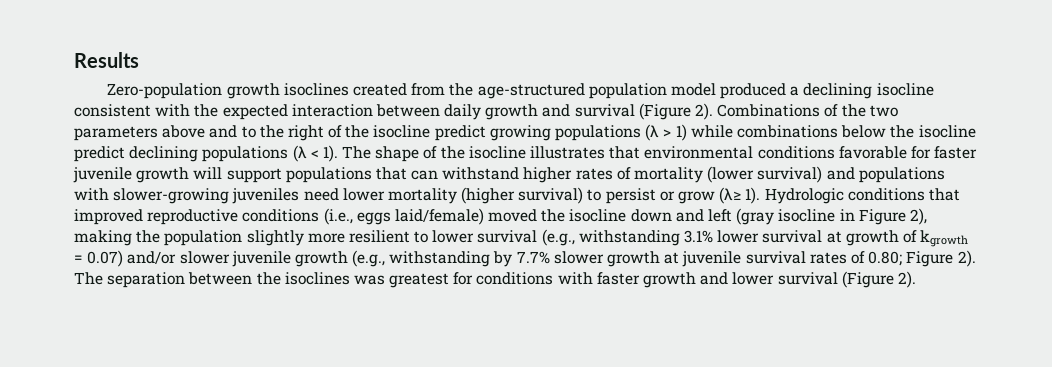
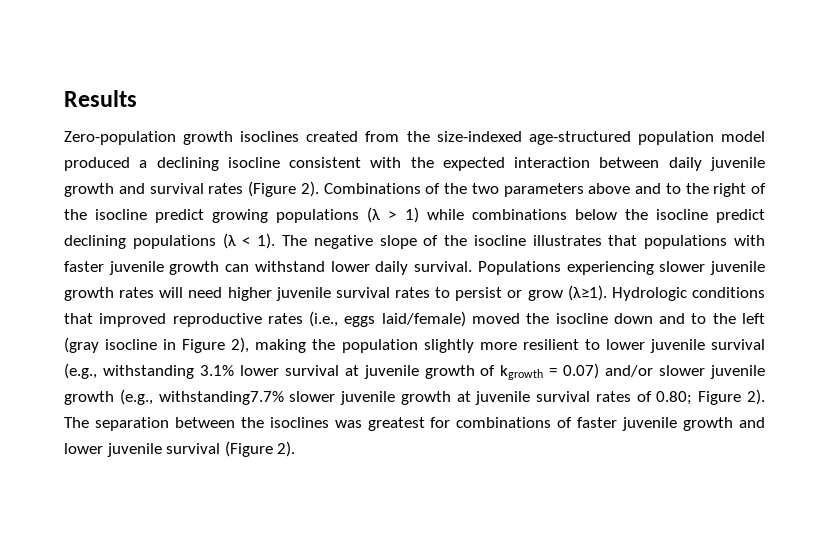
- Zero-population growth isoclines created from the age-structured population model produced a declining isocline consistent with the expected interaction between daily growth and survival (Figure 2).
+ Zero-population growth isoclines created from the size-indexed age-structured population model produced a declining isocline consistent with the expected interaction between daily juvenile growth and survival rates (Figure 2).
- The shape of the isocline illustrates that environmental conditions favorable for faster juvenile growth will support populations that can withstand higher rates of mortality (lower survival) and populations with slower-growing juveniles need lower mortality (higher survival) to persist or grow (λ≥ 1).
+ The negative slope of the isocline illustrates that populations with faster juvenile growth can withstand lower daily survival. Populations experiencing slower juvenile growth rates will need higher juvenile survival rates to persist or grow (λ≥1).
- Hydrologic conditions that improved reproductive conditions (i.e., eggs laid/female) moved the isocline down and left (gray isocline in Figure 2), making the population slightly more resilient to lower survival (e.g., withstanding 3.1% lower survival at growth of kgrowth = 0.07) and/or slower juvenile growth (e.g., withstanding by 7.7% slower growth at juvenile survival rates of 0.80; Figure 2).
+ Hydrologic conditions that improved reproductive rates (i.e., eggs laid/female) moved the isocline down and to the left (gray isocline in Figure 2), making the population slightly more resilient to lower juvenile survival (e.g., withstanding 3.1% lower survival at juvenile growth of kgrowth = 0.07) and/or slower juvenile growth (e.g., withstanding7.7% slower juvenile growth at juvenile survival rates of 0.80; Figure 2).
- The separation between the isoclines was greatest for conditions with faster growth and lower survival (Figure 2).
+ The separation between the isoclines was greatest for combinations of faster juvenile growth and lower juvenile survival (Figure 2).

